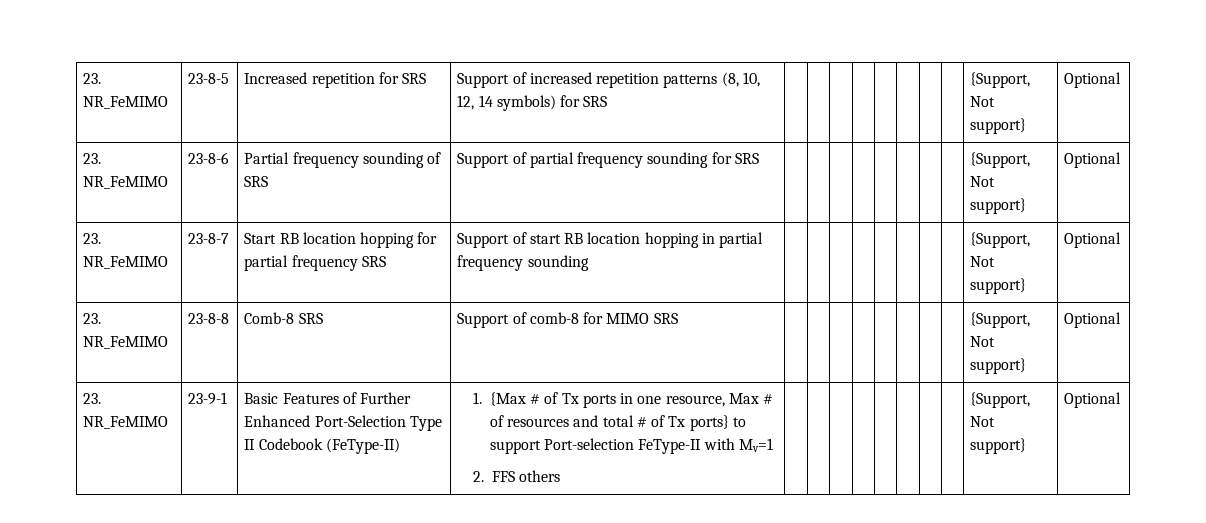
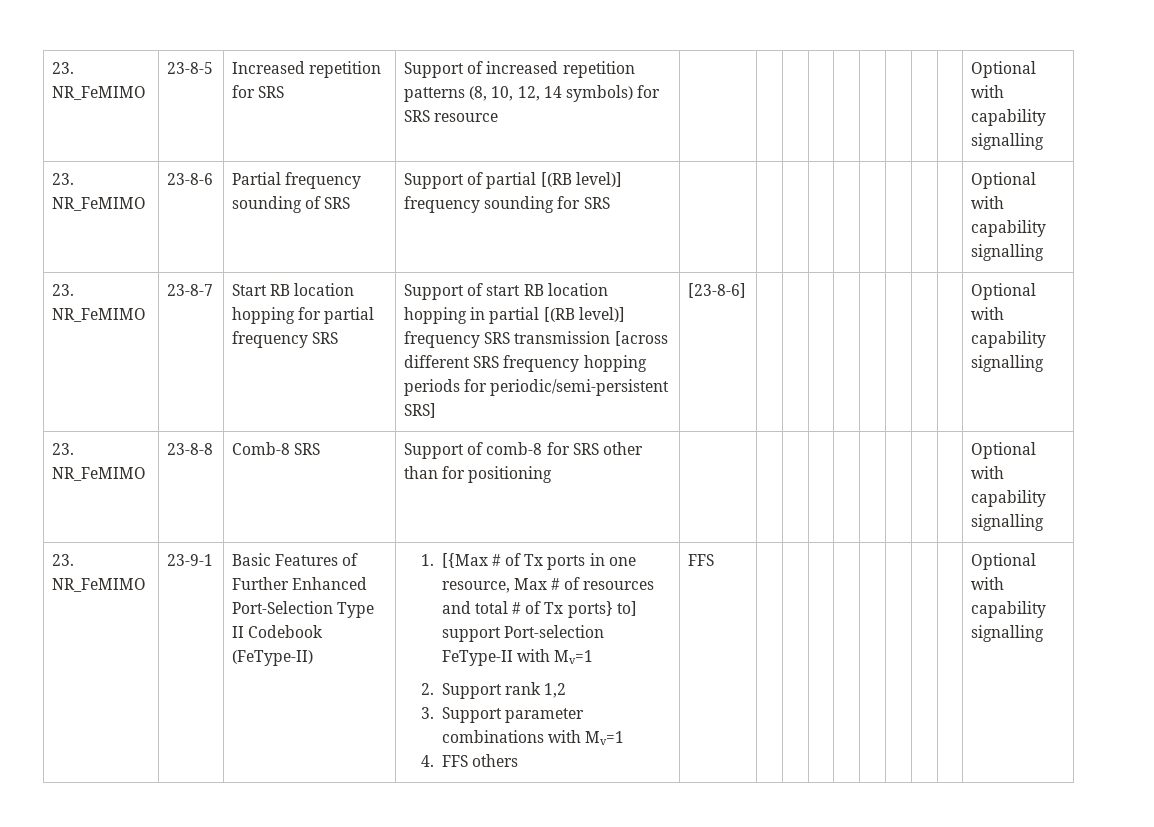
- 23. NR_FeMIMO | 23-8-5 | Increased repetition for SRS | Support of increased repetition patterns (8, 10, 12, 14 symbols) for SRS | | | | | | | | | {Support, Not support} | Optional
+ 23. NR_FeMIMO | 23-8-5 | Increased repetition for SRS | Support of increased repetition patterns (8, 10, 12, 14 symbols) for SRS resource | | | | | | | | | | Optional with capability signalling
- 23. NR_FeMIMO | 23-8-6 | Partial frequency sounding of SRS | Support of partial frequency sounding for SRS | | | | | | | | | {Support, Not support} | Optional
+ 23. NR_FeMIMO | 23-8-6 | Partial frequency sounding of SRS | Support of partial [(RB level)] frequency sounding for SRS | | | | | | | | | | Optional with capability signalling
- 23. NR_FeMIMO | 23-8-7 | Start RB location hopping for partial frequency SRS | Support of start RB location hopping in partial frequency sounding | | | | | | | | | {Support, Not support} | Optional
+ 23. NR_FeMIMO | 23-8-7 | Start RB location hopping for partial frequency SRS | Support of start RB location hopping in partial [(RB level)] frequency SRS transmission [across different SRS frequency hopping periods for periodic/semi-persistent SRS] | [23-8-6] | | | | | | | | | Optional with capability signalling
- 23. NR_FeMIMO | 23-8-8 | Comb-8 SRS | Support of comb-8 for MIMO SRS | | | | | | | | | {Support, Not support} | Optional
+ 23. NR_FeMIMO | 23-8-8 | Comb-8 SRS | Support of comb-8 for SRS other than for positioning | | | | | | | | | | Optional with capability signalling
- 1. {Max # of Tx ports in one resource, Max # of resources and total # of Tx ports} to support Port-selection FeType-II with Mv=1
+ 1. [{Max # of Tx ports in one resource, Max # of resources and total # of Tx ports} to] support Port-selection FeType-II with Mv=1
- 2. FFS others | | | | | | | | | {Support, Not support} | Optional
+ 2. Support rank 1,2
+ 3. Support parameter combinations with Mv=1
+ 4. FFS others | FFS | | | | | | | | | Optional with capability signalling

